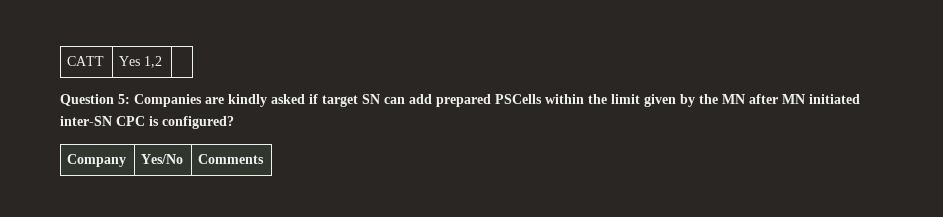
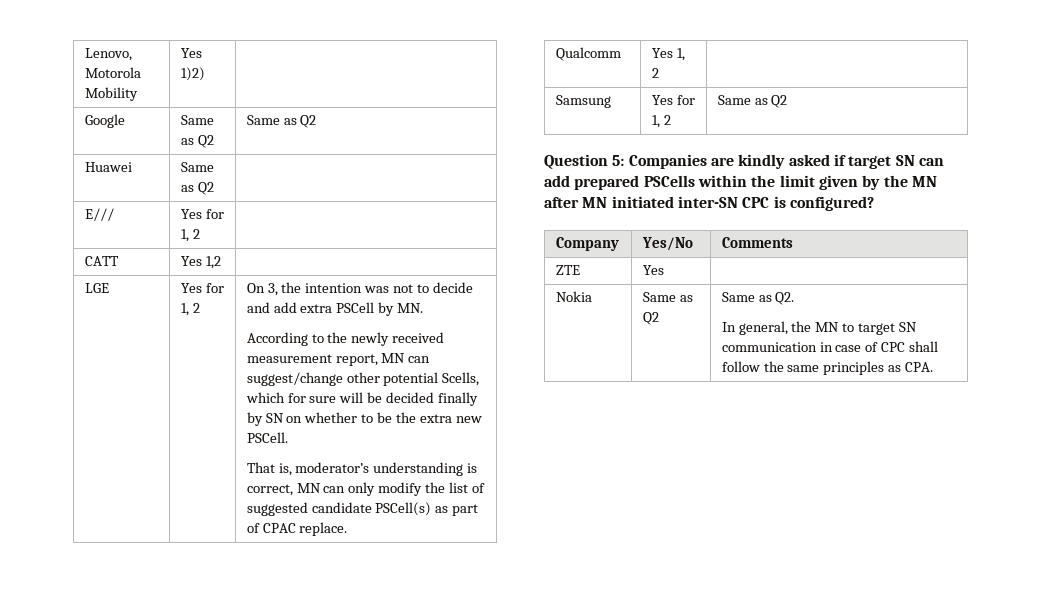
+ Lenovo, Motorola Mobility | Yes 1)2) |
+ Google | Same as Q2 | Same as Q2
+ Huawei | Same as Q2 |
+ E/// | Yes for 1, 2 |
  CATT | Yes 1,2 |
+ LGE | Yes for 1, 2 | On 3, the intention was not to decide and add extra PSCell by MN.
+ According to the newly received measurement report, MN can suggest/change other potential Scells, which for sure will be decided finally by SN on whether to be the extra new PSCell.
+ That is, moderator’s understanding is correct, MN can only modify the list of suggested candidate PSCell(s) as part of CPAC replace.
+ Qualcomm | Yes 1, 2 |
+ Samsung | Yes for 1, 2 | Same as Q2
+ ZTE | Yes |
+ Nokia | Same as Q2 | Same as Q2.
+ In general, the MN to target SN communication in case of CPC shall follow the same principles as CPA.

